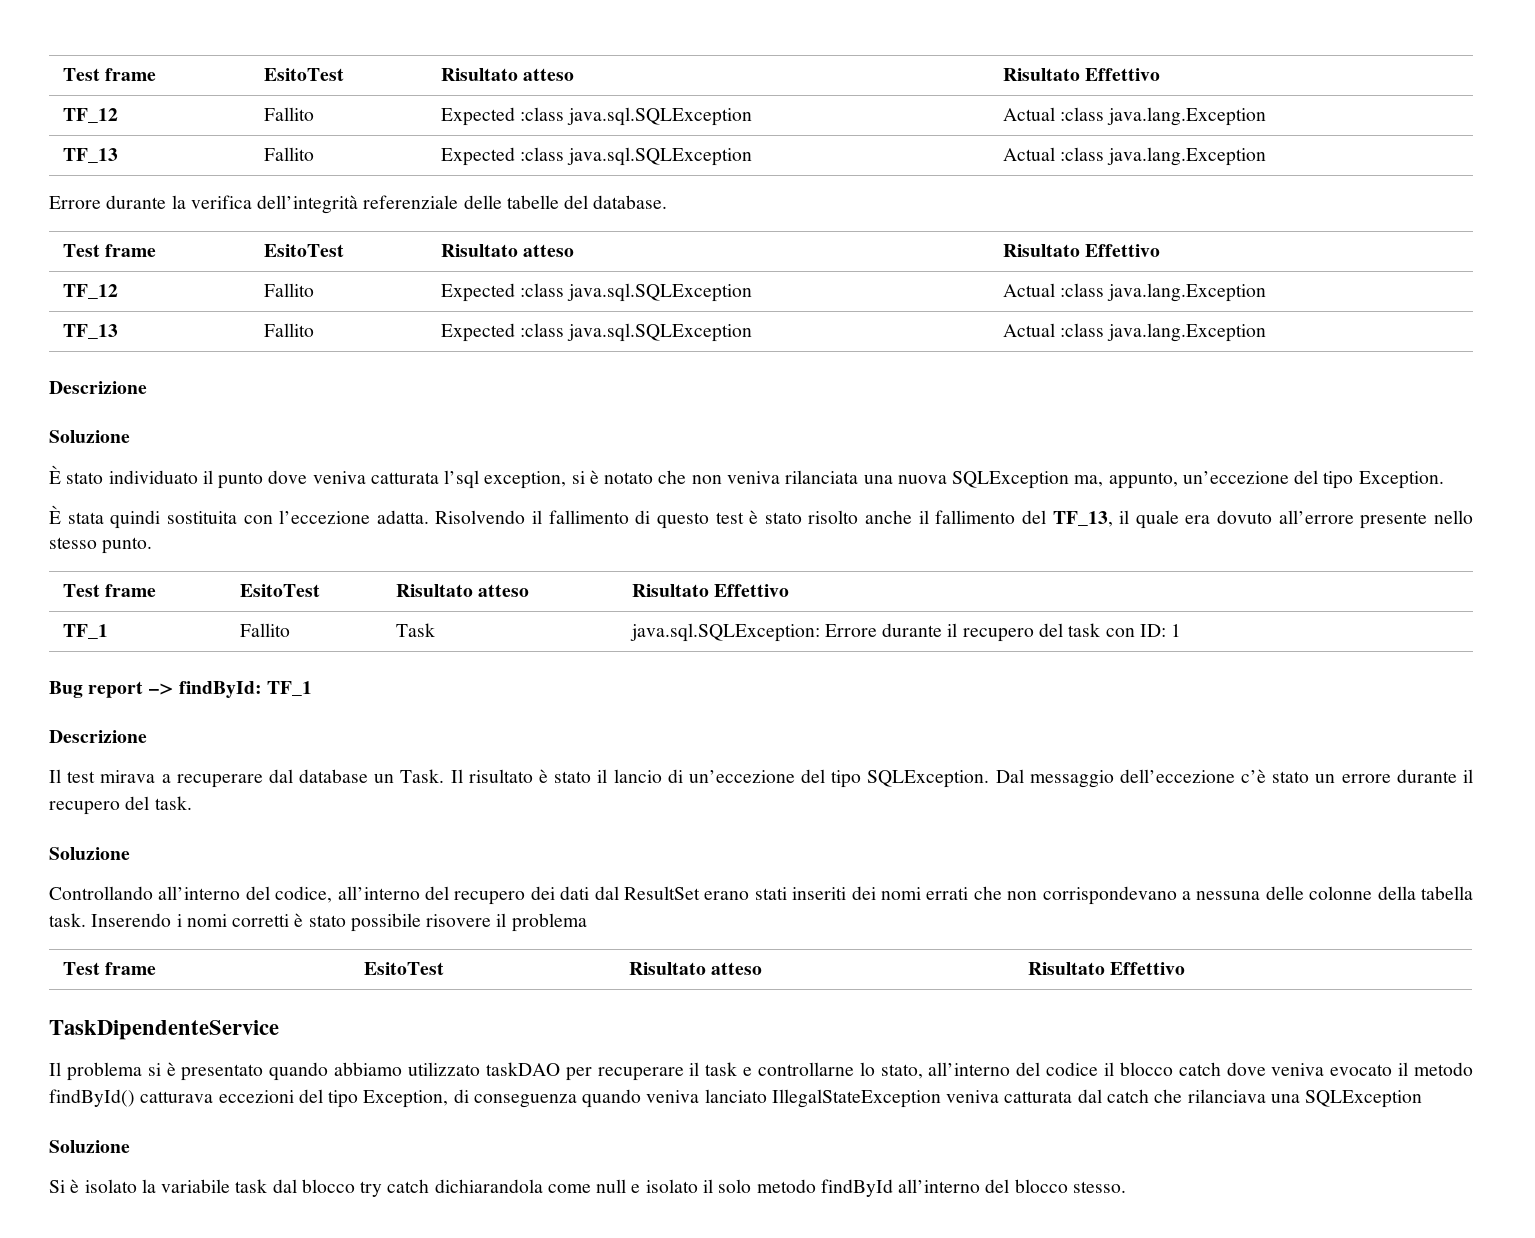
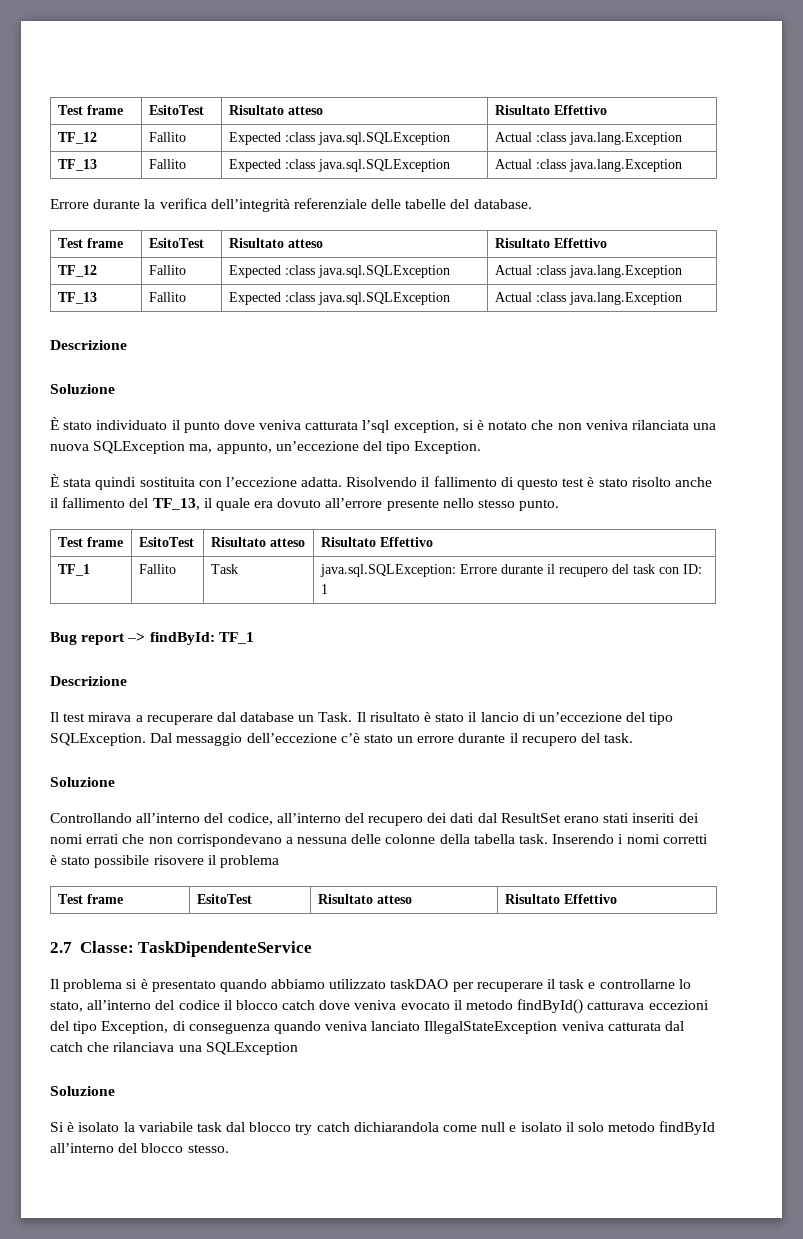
- TaskDipendenteService
+ 2.7 Classe: TaskDipendenteService

